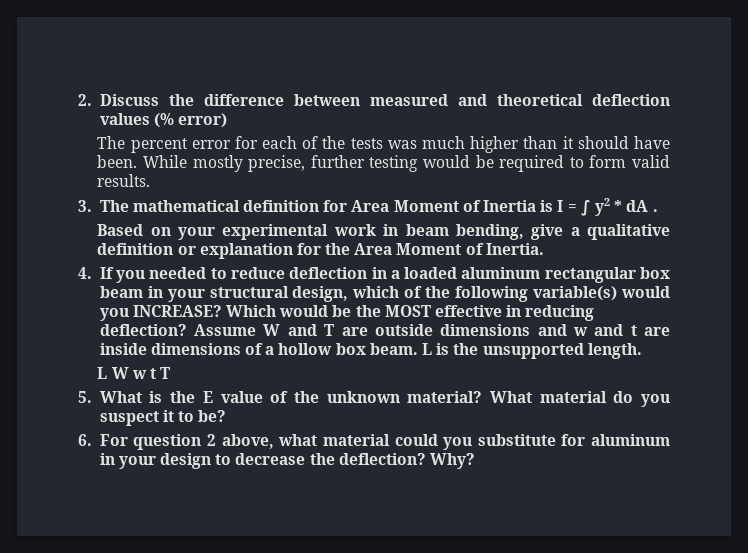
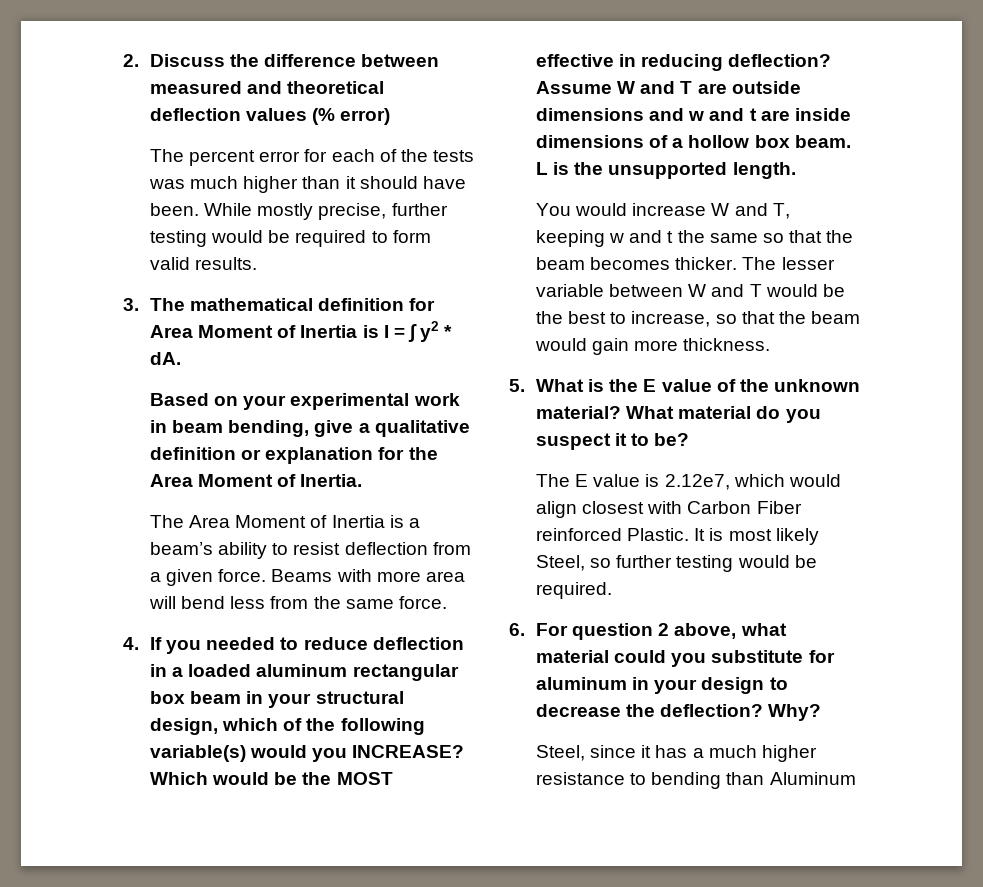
- 3. The mathematical definition for Area Moment of Inertia is I = ∫ y2 * dA .
+ 3. The mathematical definition for Area Moment of Inertia is I = ∫ y2 * dA.
+ The Area Moment of Inertia is a beam’s ability to resist deflection from a given force. Beams with more area will bend less from the same force.
- L W w t T
+ You would increase W and T, keeping w and t the same so that the beam becomes thicker. The lesser variable between W and T would be the best to increase, so that the beam would gain more thickness.
+ The E value is 2.12e7, which would align closest with Carbon Fiber reinforced Plastic. It is most likely Steel, so further testing would be required.
+ Steel, since it has a much higher resistance to bending than Aluminum

